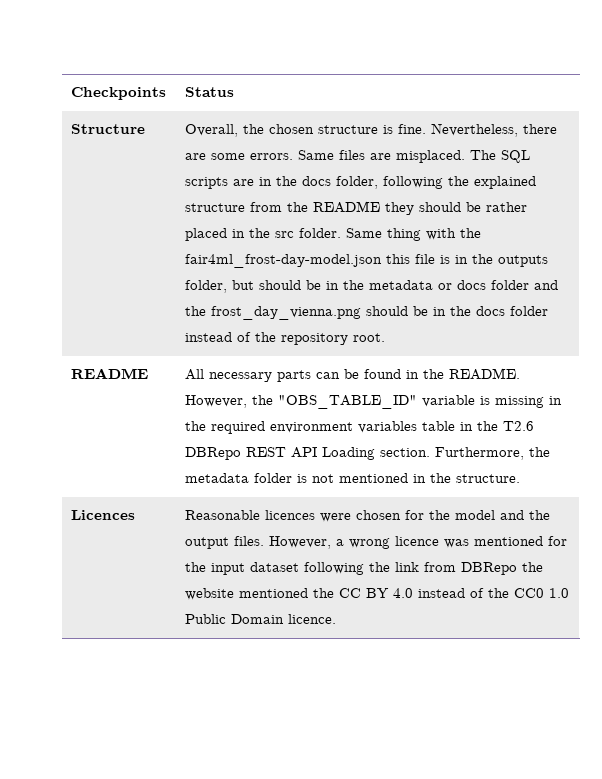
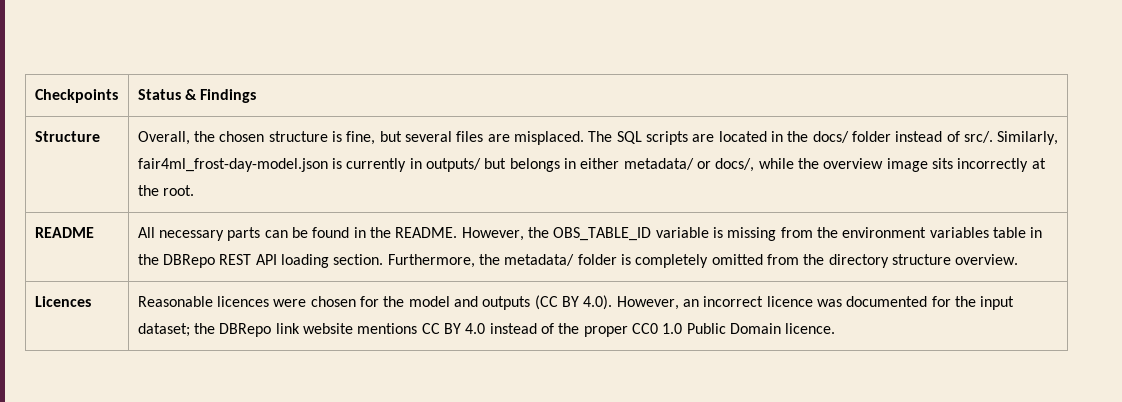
- Checkpoints | Status
+ Checkpoints | Status & Findings
- Overall, the chosen structure is fine. Nevertheless, there are some errors. Same files are misplaced.
+ Overall, the chosen structure is fine, but several files are misplaced.
- The SQL scripts are in the docs folder, following the explained structure from the README they should be rather placed in the src folder. Same thing with the fair4ml_frost-day-model.json this file is in the outputs folder, but should be in the metadata or docs folder and the frost_day_vienna.png should be in the docs folder instead of the repository root.
+ The SQL scripts are located in the docs/ folder instead of src/. Similarly, fair4ml_frost-day-model.json is currently in outputs/ but belongs in either metadata/ or docs/, while the overview image sits incorrectly at the root.
- README | All necessary parts can be found in the README. However, the "OBS_TABLE_ID" variable is missing in the required environment variables table in the T2.6 DBRepo REST API Loading section. Furthermore, the metadata folder is not mentioned in the structure.
+ README | All necessary parts can be found in the README. However, the OBS_TABLE_ID variable is missing from the environment variables table in the DBRepo REST API loading section. Furthermore, the metadata/ folder is completely omitted from the directory structure overview.
- Reasonable licences were chosen for the model and the output files. However, a wrong licence was mentioned for the input dataset following the link from DBRepo the website mentioned the CC BY 4.0 instead of the CC0 1.0 Public Domain licence.
+ Reasonable licences were chosen for the model and outputs (CC BY 4.0). However, an incorrect licence was documented for the input dataset; the DBRepo link website mentions CC BY 4.0 instead of the proper CC0 1.0 Public Domain licence.

